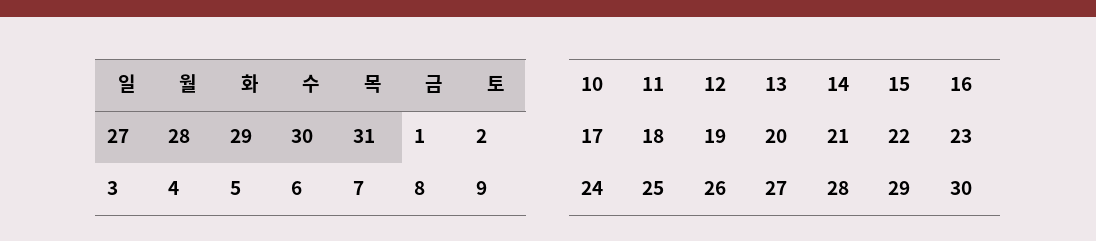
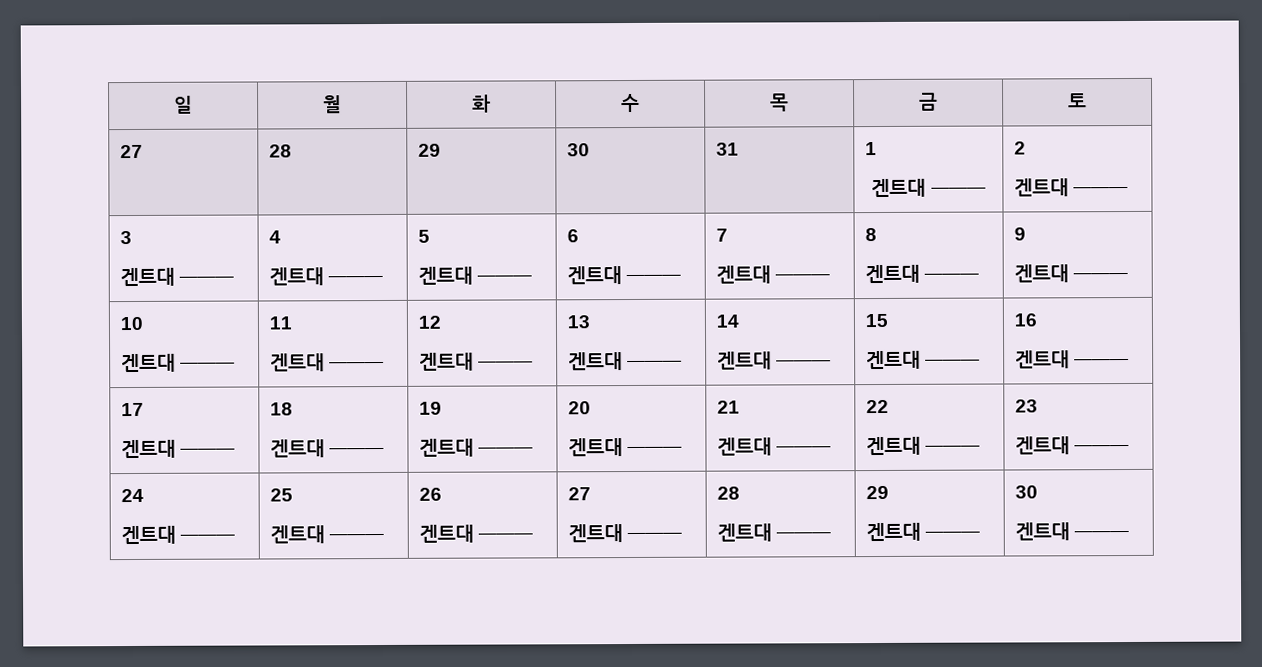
- 27 | 28 | 29 | 30 | 31 | 1 | 2
+ 27 | 28 | 29 | 30 | 31 | 1
+ 겐트대 ━━━ | 2
+ 겐트대 ━━━
- 3 | 4 | 5 | 6 | 7 | 8 | 9
+ 3
+ 겐트대 ━━━ | 4
+ 겐트대 ━━━ | 5
+ 겐트대 ━━━ | 6
+ 겐트대 ━━━ | 7
+ 겐트대 ━━━ | 8
+ 겐트대 ━━━ | 9
+ 겐트대 ━━━
- 10 | 11 | 12 | 13 | 14 | 15 | 16
+ 10
+ 겐트대 ━━━ | 11
+ 겐트대 ━━━ | 12
+ 겐트대 ━━━ | 13
+ 겐트대 ━━━ | 14
+ 겐트대 ━━━ | 15
+ 겐트대 ━━━ | 16
+ 겐트대 ━━━
- 17 | 18 | 19 | 20 | 21 | 22 | 23
+ 17
+ 겐트대 ━━━ | 18
+ 겐트대 ━━━ | 19
+ 겐트대 ━━━ | 20
+ 겐트대 ━━━ | 21
+ 겐트대 ━━━ | 22
+ 겐트대 ━━━ | 23
+ 겐트대 ━━━
- 24 | 25 | 26 | 27 | 28 | 29 | 30
+ 24
+ 겐트대 ━━━ | 25
+ 겐트대 ━━━ | 26
+ 겐트대 ━━━ | 27
+ 겐트대 ━━━ | 28
+ 겐트대 ━━━ | 29
+ 겐트대 ━━━ | 30
+ 겐트대 ━━━

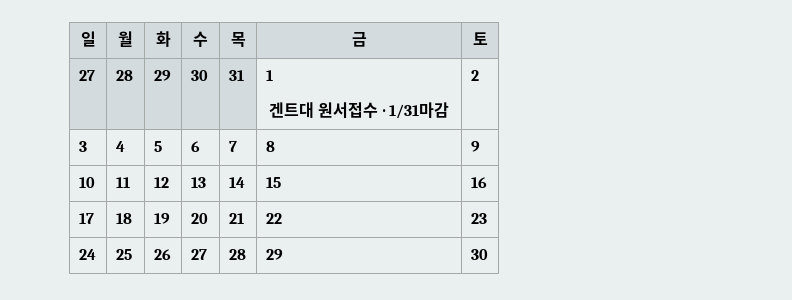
  27 | 28 | 29 | 30 | 31 | 1
- 겐트대 ━━━ | 2
- 겐트대 ━━━
+ 겐트대 원서접수 · 1/31마감 | 2
- 3
- 겐트대 ━━━ | 4
- 겐트대 ━━━ | 5
- 겐트대 ━━━ | 6
- 겐트대 ━━━ | 7
- 겐트대 ━━━ | 8
- 겐트대 ━━━ | 9
- 겐트대 ━━━
+ 3 | 4 | 5 | 6 | 7 | 8 | 9
- 10
- 겐트대 ━━━ | 11
- 겐트대 ━━━ | 12
- 겐트대 ━━━ | 13
- 겐트대 ━━━ | 14
- 겐트대 ━━━ | 15
- 겐트대 ━━━ | 16
- 겐트대 ━━━
+ 10 | 11 | 12 | 13 | 14 | 15 | 16
- 17
- 겐트대 ━━━ | 18
- 겐트대 ━━━ | 19
- 겐트대 ━━━ | 20
- 겐트대 ━━━ | 21
- 겐트대 ━━━ | 22
- 겐트대 ━━━ | 23
- 겐트대 ━━━
+ 17 | 18 | 19 | 20 | 21 | 22 | 23
- 24
- 겐트대 ━━━ | 25
- 겐트대 ━━━ | 26
- 겐트대 ━━━ | 27
- 겐트대 ━━━ | 28
- 겐트대 ━━━ | 29
- 겐트대 ━━━ | 30
- 겐트대 ━━━
+ 24 | 25 | 26 | 27 | 28 | 29 | 30

